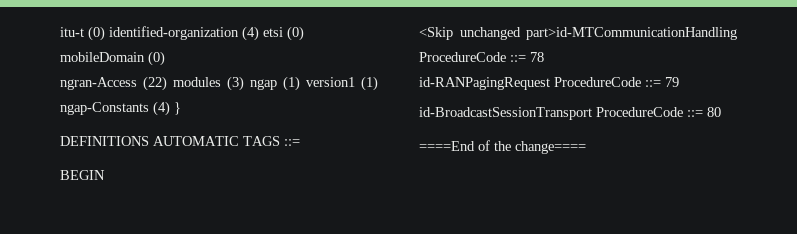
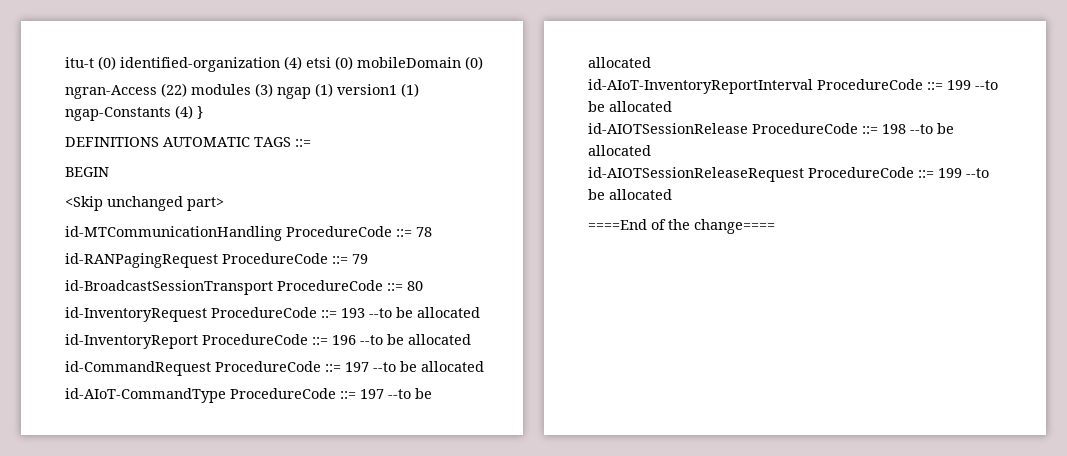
- <Skip unchanged part>id-MTCommunicationHandling ProcedureCode ::= 78
+ <Skip unchanged part>
+ id-MTCommunicationHandling ProcedureCode ::= 78
+ id-InventoryRequest ProcedureCode ::= 193 --to be allocated
+ id-InventoryReport ProcedureCode ::= 196 --to be allocated
+ id-CommandRequest ProcedureCode ::= 197 --to be allocated
+ id-AIoT-CommandType ProcedureCode ::= 197 --to be allocated
+ id-AIoT-InventoryReportInterval ProcedureCode ::= 199 --to be allocated
+ id-AIOTSessionRelease ProcedureCode ::= 198 --to be allocated
+ id-AIOTSessionReleaseRequest ProcedureCode ::= 199 --to be allocated

